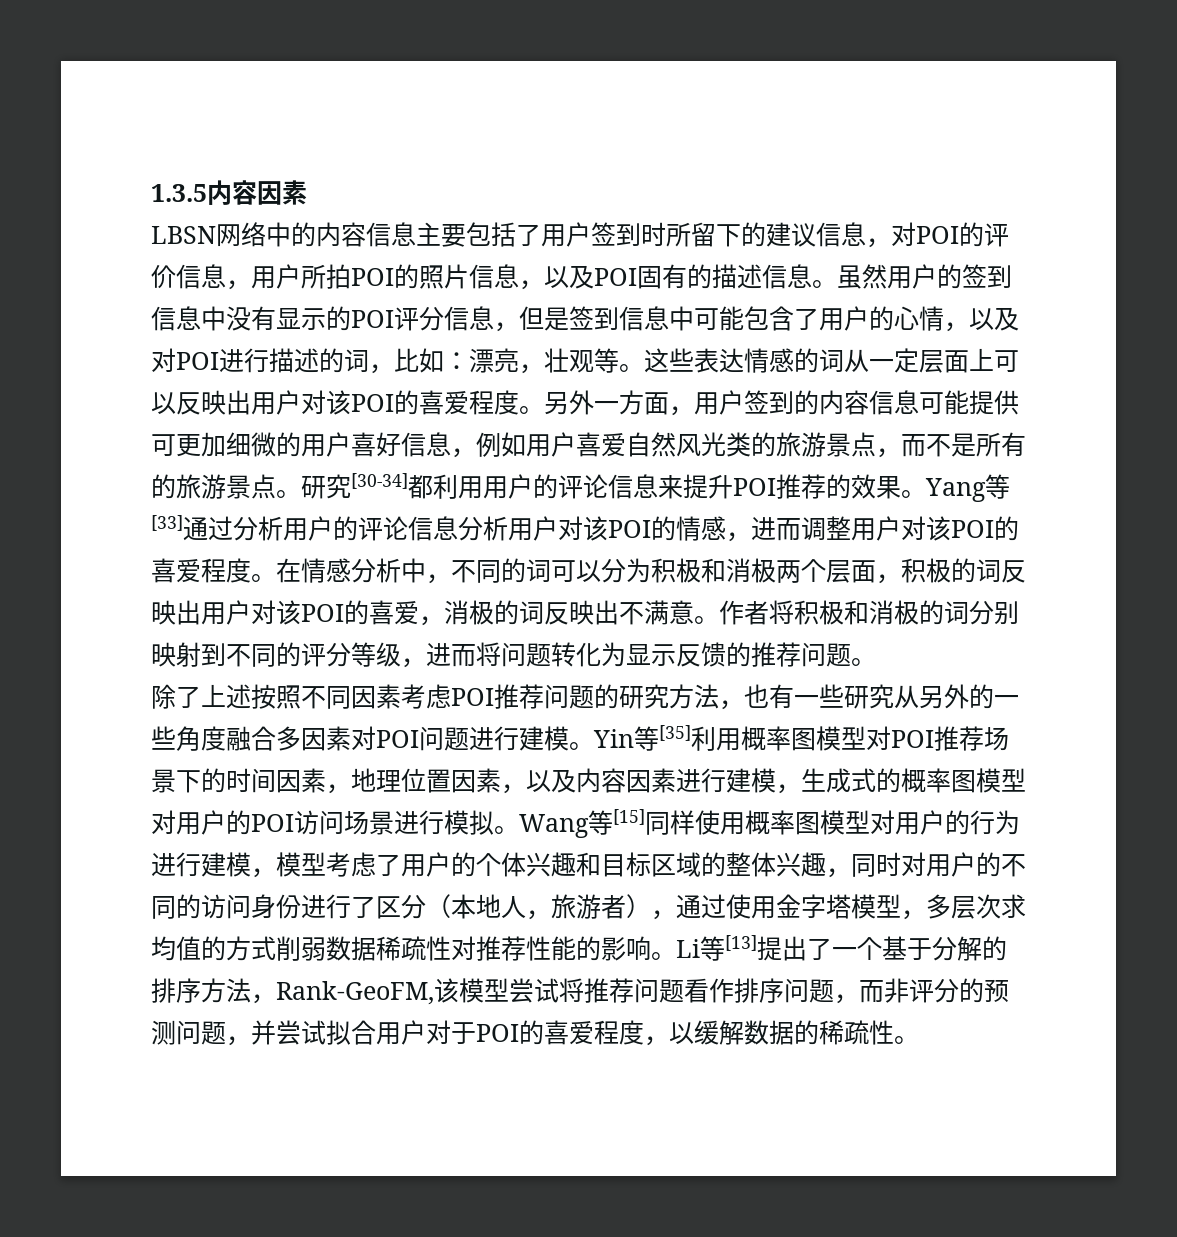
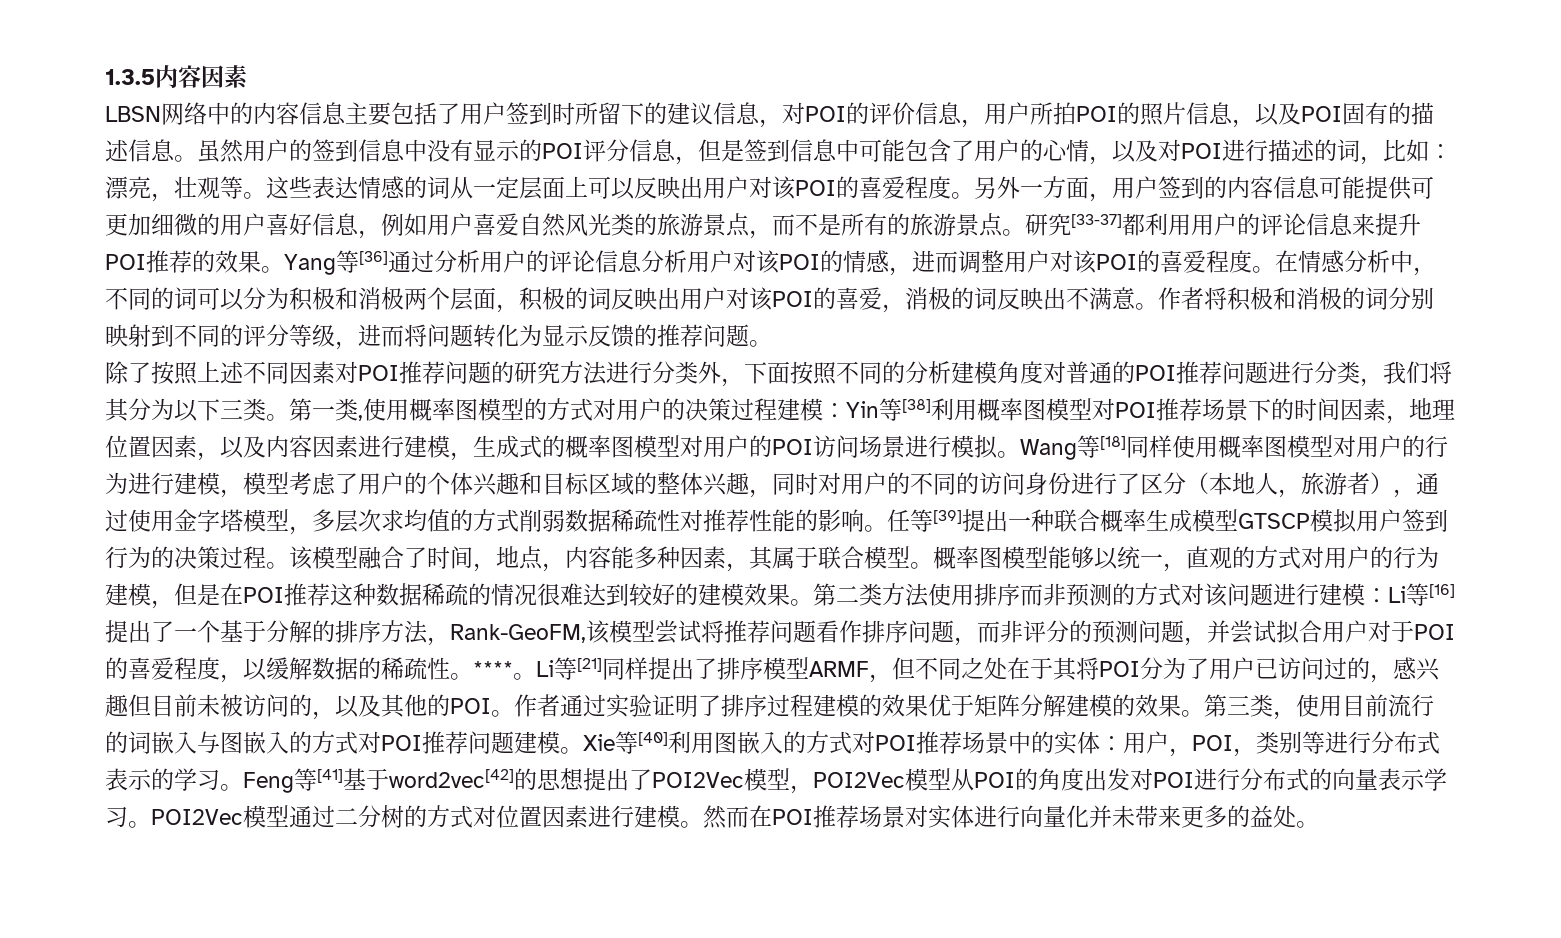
- 研究[30-34]都利用用户的评论信息来提升POI推荐的效果。
+ 研究[33-37]都利用用户的评论信息来提升POI推荐的效果。
- Yang等[33]通过分析用户的评论信息分析用户对该POI的情感，进而调整用户对该POI的喜爱程度。
+ Yang等[36]通过分析用户的评论信息分析用户对该POI的情感，进而调整用户对该POI的喜爱程度。
- 除了上述按照不同因素考虑POI推荐问题的研究方法，也有一些研究从另外的一些角度融合多因素对POI问题进行建模。Yin等[35]利用概率图模型对POI推荐场景下的时间因素，地理位置因素，以及内容因素进行建模，生成式的概率图模型对用户的POI访问场景进行模拟。
+ 除了按照上述不同因素对POI推荐问题的研究方法进行分类外，下面按照不同的分析建模角度对普通的POI推荐问题进行分类，我们将其分为以下三类。第一类,使用概率图模型的方式对用户的决策过程建模：Yin等[38]利用概率图模型对POI推荐场景下的时间因素，地理位置因素，以及内容因素进行建模，生成式的概率图模型对用户的POI访问场景进行模拟。
- Wang等[15]同样使用概率图模型对用户的行为进行建模，模型考虑了用户的个体兴趣和目标区域的整体兴趣，同时对用户的不同的访问身份进行了区分（本地人，旅游者），通过使用金字塔模型，多层次求均值的方式削弱数据稀疏性对推荐性能的影响。
+ Wang等[18]同样使用概率图模型对用户的行为进行建模，模型考虑了用户的个体兴趣和目标区域的整体兴趣，同时对用户的不同的访问身份进行了区分（本地人，旅游者），通过使用金字塔模型，多层次求均值的方式削弱数据稀疏性对推荐性能的影响。
- Li等[13]提出了一个基于分解的排序方法，Rank-GeoFM,该模型尝试将推荐问题看作排序问题，而非评分的预测问题，并尝试拟合用户对于POI的喜爱程度，以缓解数据的稀疏性。
+ 任等[39]提出一种联合概率生成模型GTSCP模拟用户签到行为的决策过程。该模型融合了时间，地点，内容能多种因素，其属于联合模型。概率图模型能够以统一，直观的方式对用户的行为建模，但是在POI推荐这种数据稀疏的情况很难达到较好的建模效果。第二类方法使用排序而非预测的方式对该问题进行建模：Li等[16]提出了一个基于分解的排序方法，Rank-GeoFM,该模型尝试将推荐问题看作排序问题，而非评分的预测问题，并尝试拟合用户对于POI的喜爱程度，以缓解数据的稀疏性。
+ ****。Li等[21]同样提出了排序模型ARMF，但不同之处在于其将POI分为了用户已访问过的，感兴趣但目前未被访问的，以及其他的POI。作者通过实验证明了排序过程建模的效果优于矩阵分解建模的效果。第三类，使用目前流行的词嵌入与图嵌入的方式对POI推荐问题建模。Xie等[40]利用图嵌入的方式对POI推荐场景中的实体：用户，POI，类别等进行分布式表示的学习。Feng等[41]基于word2vec[42]的思想提出了POI2Vec模型，POI2Vec模型从POI的角度出发对POI进行分布式的向量表示学习。POI2Vec模型通过二分树的方式对位置因素进行建模。然而在POI推荐场景对实体进行向量化并未带来更多的益处。

